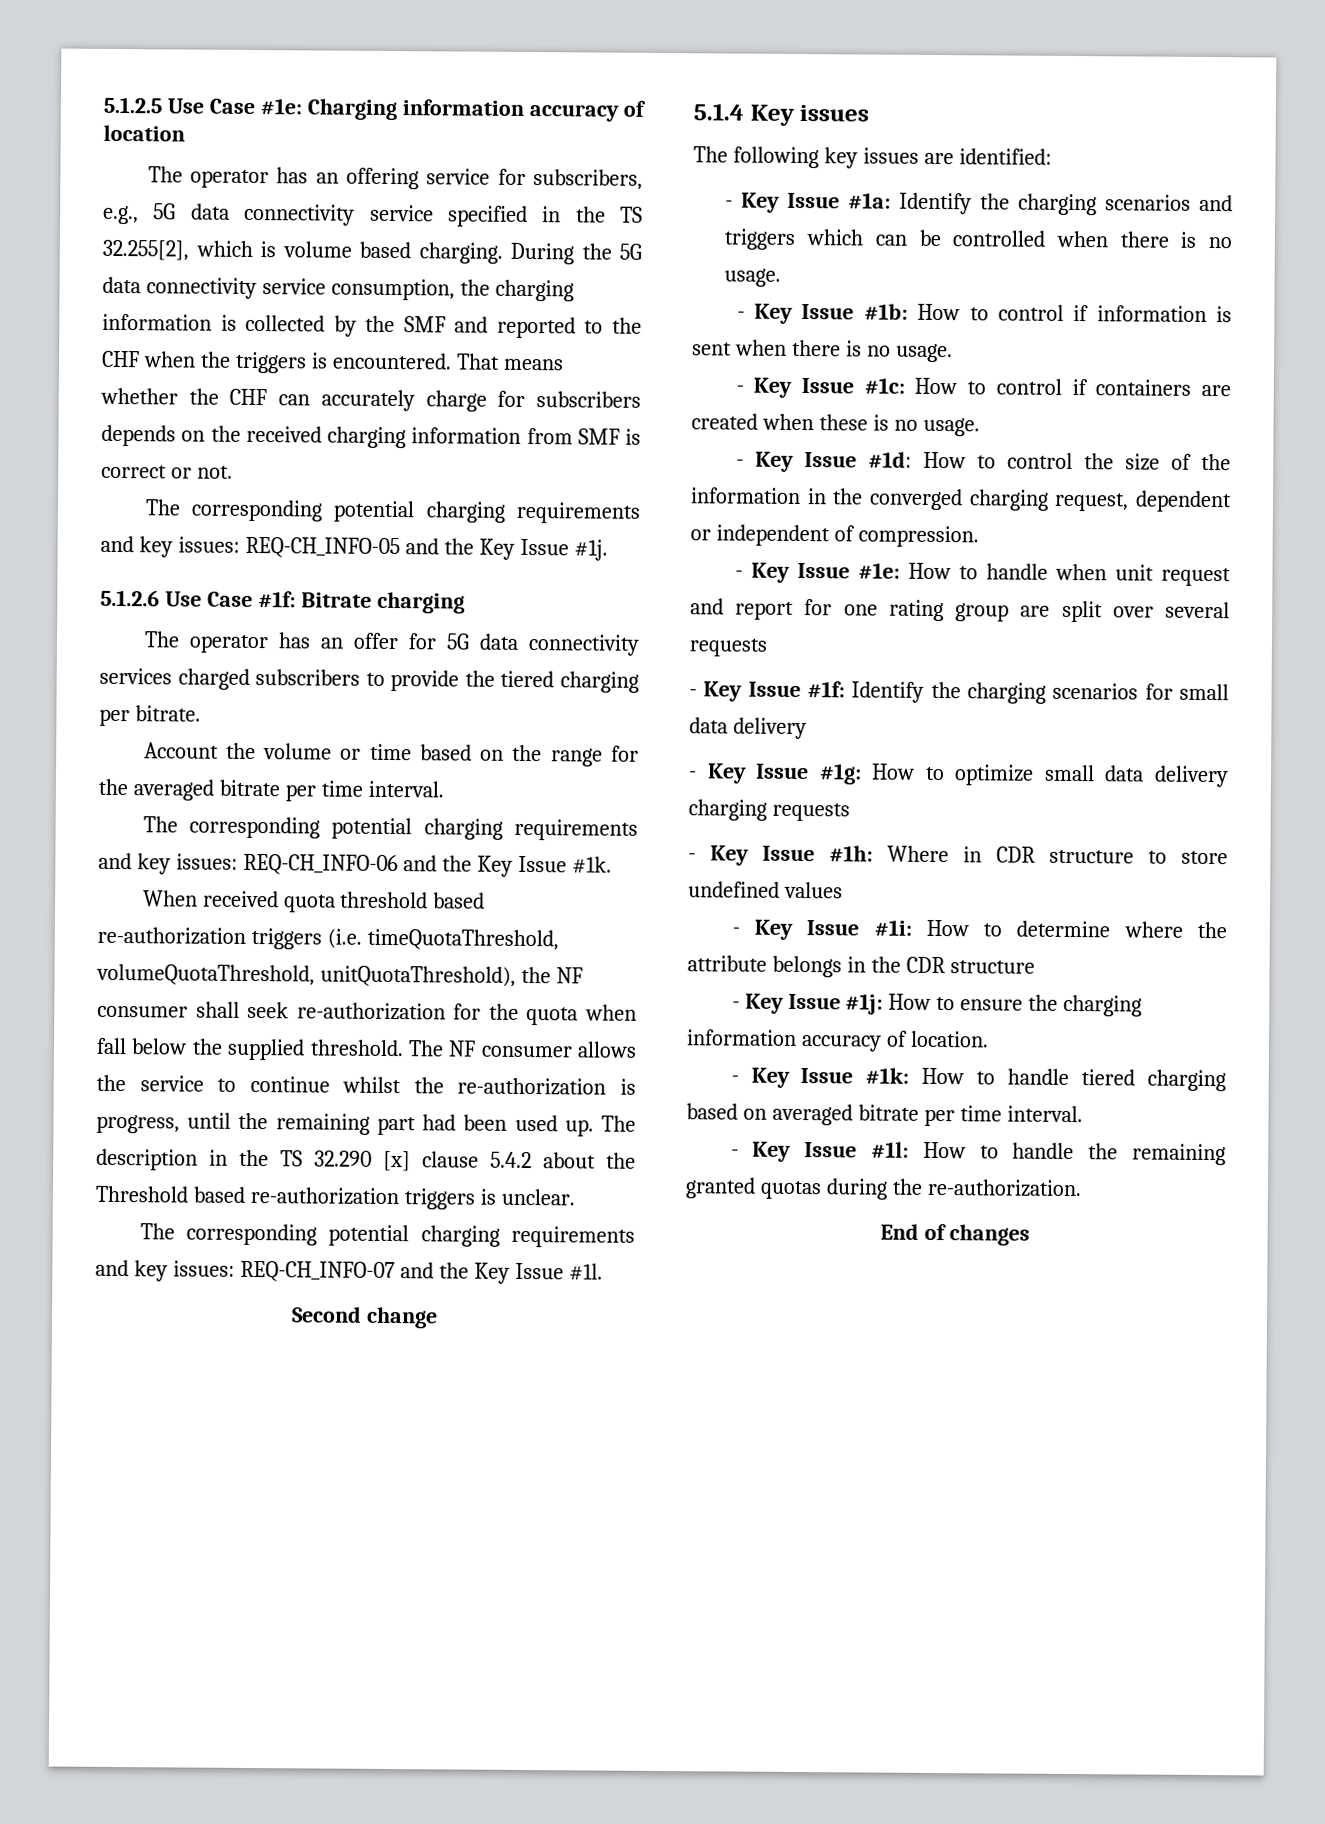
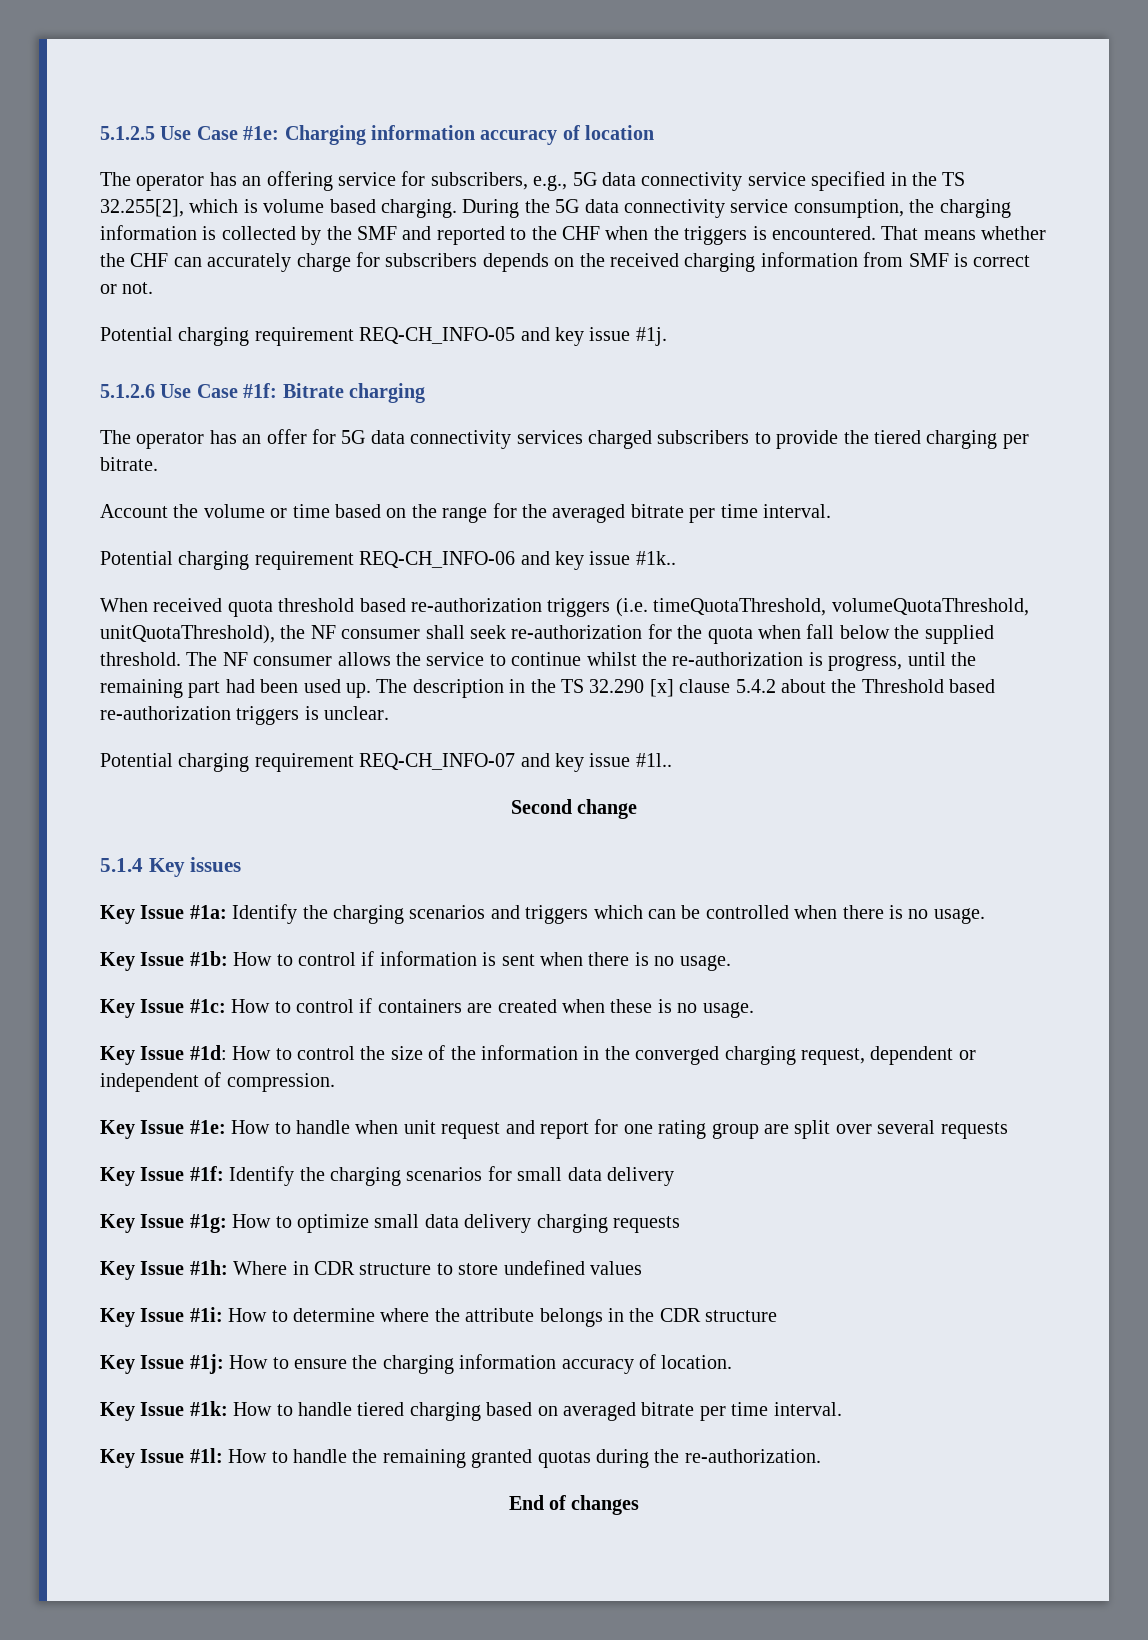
- The corresponding potential charging requirements and key issues: REQ-CH_INFO-05 and the Key Issue #1j.
+ Potential charging requirement REQ-CH_INFO-05 and key issue #1j.
- The corresponding potential charging requirements and key issues: REQ-CH_INFO-06 and the Key Issue #1k.
+ Potential charging requirement REQ-CH_INFO-06 and key issue #1k..
- The corresponding potential charging requirements and key issues: REQ-CH_INFO-07 and the Key Issue #1l.
+ Potential charging requirement REQ-CH_INFO-07 and key issue #1l..
- The following key issues are identified:
- - Key Issue #1a: Identify the charging scenarios and triggers which can be controlled when there is no usage.
+ Key Issue #1a: Identify the charging scenarios and triggers which can be controlled when there is no usage.
- - Key Issue #1b: How to control if information is sent when there is no usage.
+ Key Issue #1b: How to control if information is sent when there is no usage.
- - Key Issue #1c: How to control if containers are created when these is no usage.
+ Key Issue #1c: How to control if containers are created when these is no usage.
- - Key Issue #1d: How to control the size of the information in the converged charging request, dependent or independent of compression.
+ Key Issue #1d: How to control the size of the information in the converged charging request, dependent or independent of compression.
- - Key Issue #1e: How to handle when unit request and report for one rating group are split over several requests
+ Key Issue #1e: How to handle when unit request and report for one rating group are split over several requests
- - Key Issue #1f: Identify the charging scenarios for small data delivery
+ Key Issue #1f: Identify the charging scenarios for small data delivery
- - Key Issue #1g: How to optimize small data delivery charging requests
+ Key Issue #1g: How to optimize small data delivery charging requests
- - Key Issue #1h: Where in CDR structure to store undefined values
+ Key Issue #1h: Where in CDR structure to store undefined values
- - Key Issue #1i: How to determine where the attribute belongs in the CDR structure
+ Key Issue #1i: How to determine where the attribute belongs in the CDR structure
- - Key Issue #1j: How to ensure the charging information accuracy of location.
+ Key Issue #1j: How to ensure the charging information accuracy of location.
- - Key Issue #1k: How to handle tiered charging based on averaged bitrate per time interval.
+ Key Issue #1k: How to handle tiered charging based on averaged bitrate per time interval.
- - Key Issue #1l: How to handle the remaining granted quotas during the re-authorization.
+ Key Issue #1l: How to handle the remaining granted quotas during the re-authorization.

